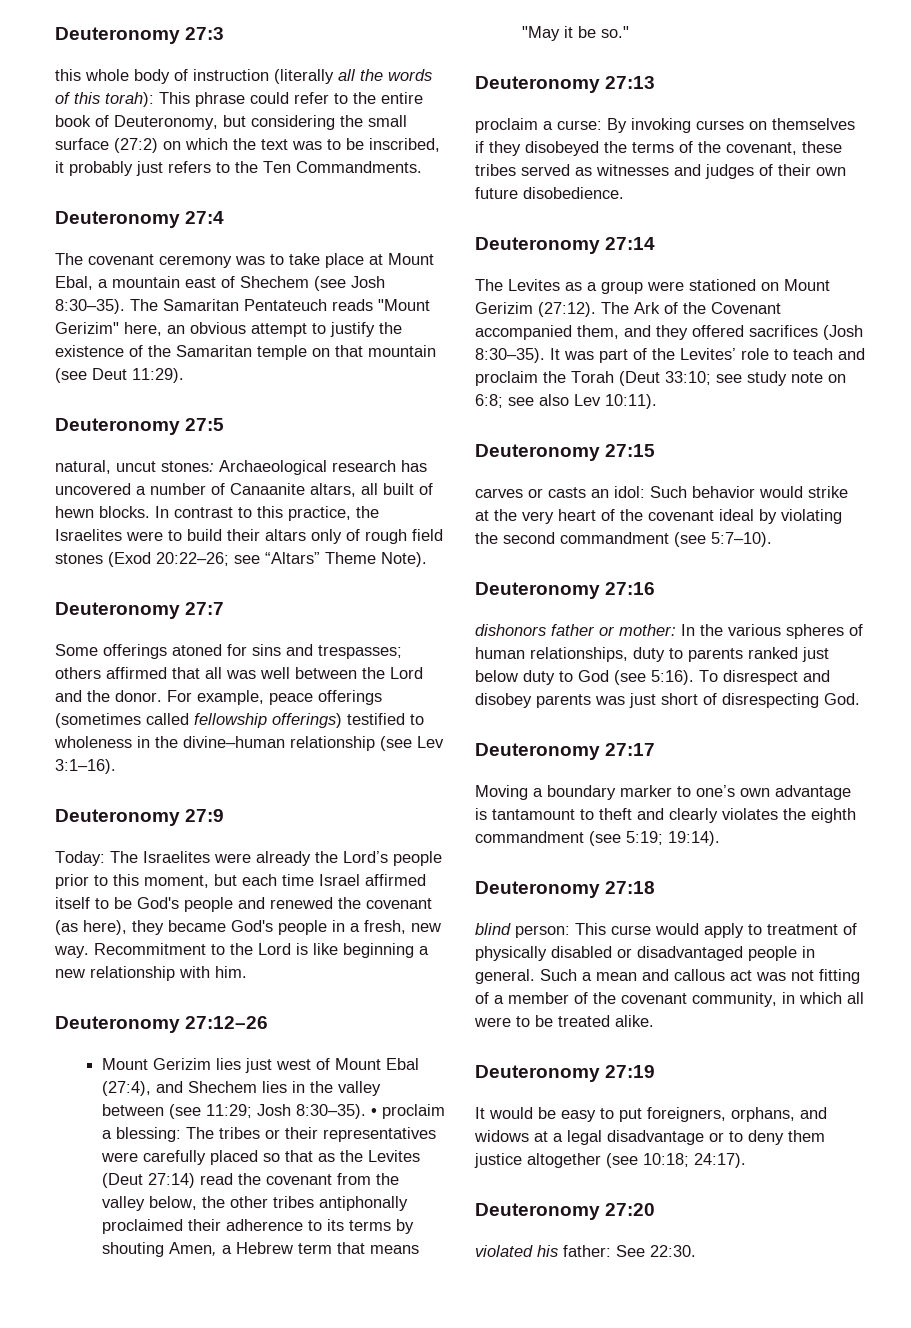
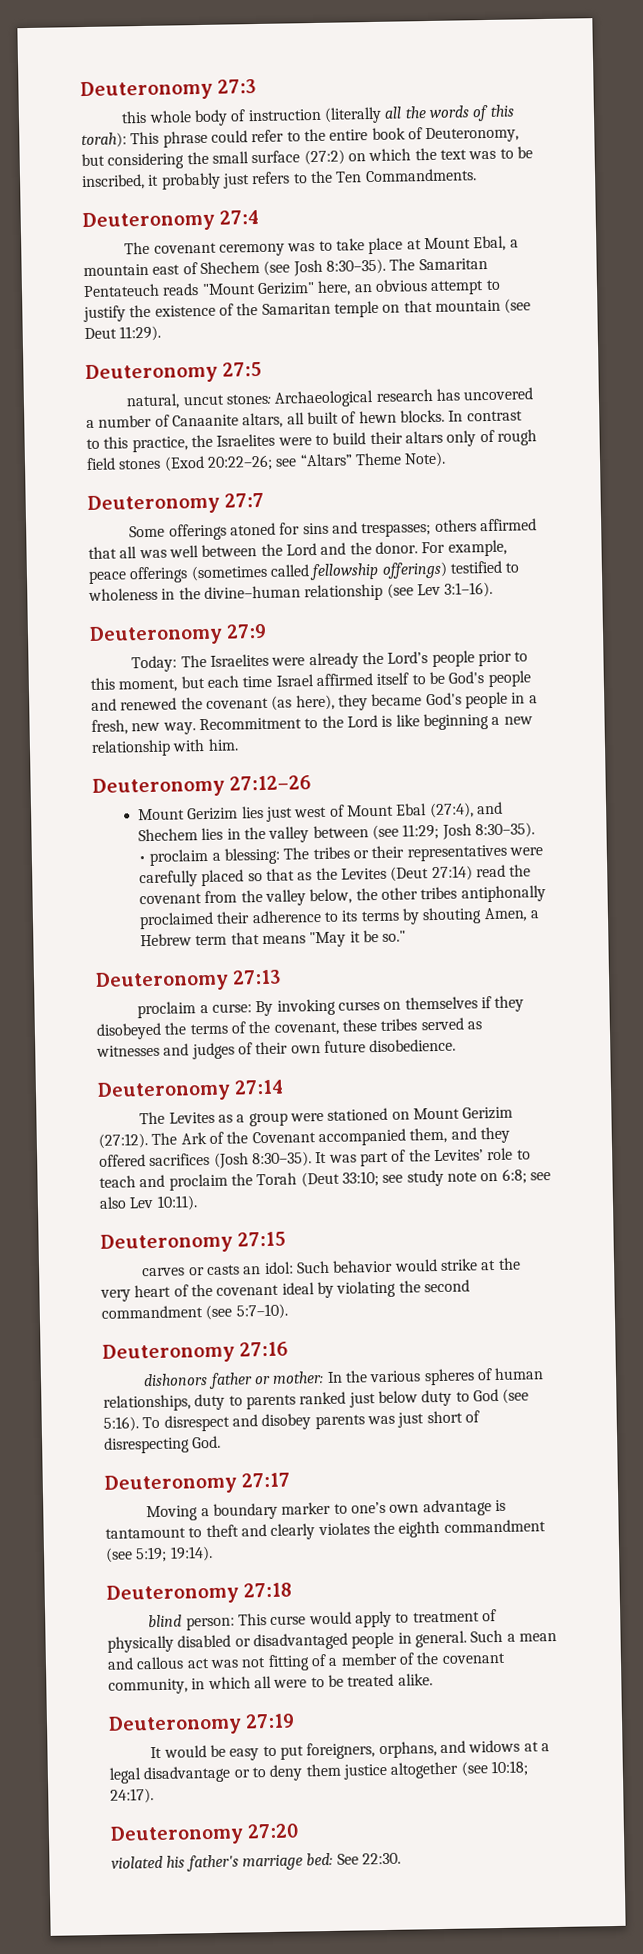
- violated his father: See 22:30.
+ violated his father's marriage bed: See 22:30.

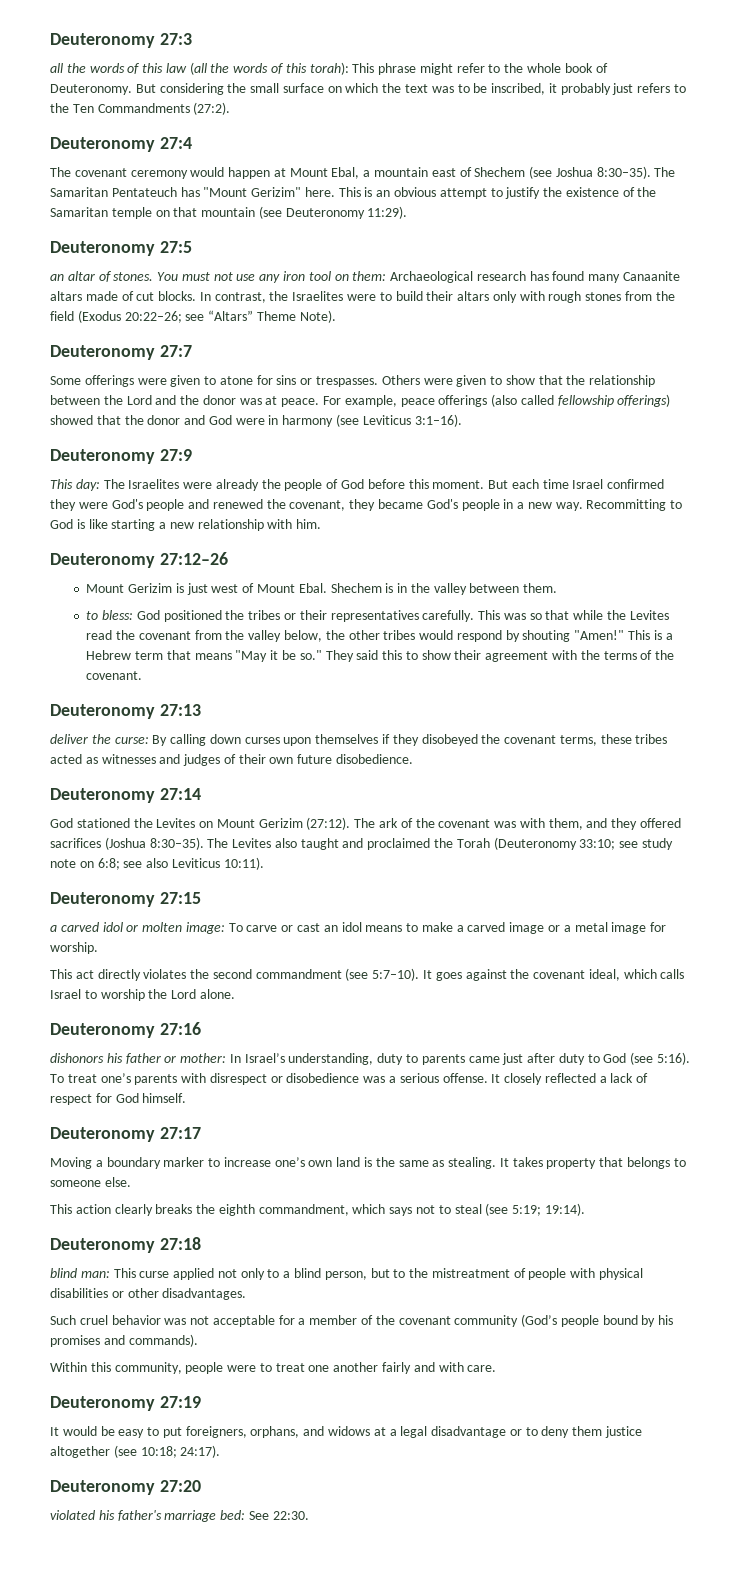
- this whole body of instruction (literally all the words of this torah): This phrase could refer to the entire book of Deuteronomy, but considering the small surface (27:2) on which the text was to be inscribed, it probably just refers to the Ten Commandments.
+ all the words of this law (all the words of this torah): This phrase might refer to the whole book of Deuteronomy. But considering the small surface on which the text was to be inscribed, it probably just refers to the Ten Commandments (27:2).
- The covenant ceremony was to take place at Mount Ebal, a mountain east of Shechem (see Josh 8:30–35).
+ The covenant ceremony would happen at Mount Ebal, a mountain east of Shechem (see Joshua 8:30–35).
- The Samaritan Pentateuch reads "Mount Gerizim" here, an obvious attempt to justify the existence of the Samaritan temple on that mountain (see Deut 11:29).
+ The Samaritan Pentateuch has "Mount Gerizim" here. This is an obvious attempt to justify the existence of the Samaritan temple on that mountain (see Deuteronomy 11:29).
- natural, uncut stones: Archaeological research has uncovered a number of Canaanite altars, all built of hewn blocks. In contrast to this practice, the Israelites were to build their altars only of rough field stones (Exod 20:22–26; see “Altars” Theme Note).
+ an altar of stones. You must not use any iron tool on them: Archaeological research has found many Canaanite altars made of cut blocks. In contrast, the Israelites were to build their altars only with rough stones from the field (Exodus 20:22–26; see “Altars” Theme Note).
- Some offerings atoned for sins and trespasses; others affirmed that all was well between the Lord and the donor.
+ Some offerings were given to atone for sins or trespasses. Others were given to show that the relationship between the Lord and the donor was at peace.
- For example, peace offerings (sometimes called fellowship offerings) testified to wholeness in the divine–human relationship (see Lev 3:1–16).
+ For example, peace offerings (also called fellowship offerings) showed that the donor and God were in harmony (see Leviticus 3:1–16).
- Today: The Israelites were already the Lord’s people prior to this moment, but each time Israel affirmed itself to be God's people and renewed the covenant (as here), they became God's people in a fresh, new way.
+ This day: The Israelites were already the people of God before this moment. But each time Israel confirmed they were God's people and renewed the covenant, they became God's people in a new way.
- Recommitment to the Lord is like beginning a new relationship with him.
+ Recommitting to God is like starting a new relationship with him.
- Mount Gerizim lies just west of Mount Ebal (27:4), and Shechem lies in the valley between (see 11:29; Josh 8:30–35). • proclaim a blessing: The tribes or their representatives were carefully placed so that as the Levites (Deut 27:14) read the covenant from the valley below, the other tribes antiphonally proclaimed their adherence to its terms by shouting Amen, a Hebrew term that means "May it be so."
+ Mount Gerizim is just west of Mount Ebal. Shechem is in the valley between them.
+ to bless: God positioned the tribes or their representatives carefully. This was so that while the Levites read the covenant from the valley below, the other tribes would respond by shouting "Amen!" This is a Hebrew term that means "May it be so." They said this to show their agreement with the terms of the covenant.
  Deuteronomy 27:13
- proclaim a curse: By invoking curses on themselves if they disobeyed the terms of the covenant, these tribes served as witnesses and judges of their own future disobedience.
+ deliver the curse: By calling down curses upon themselves if they disobeyed the covenant terms, these tribes acted as witnesses and judges of their own future disobedience.
- The Levites as a group were stationed on Mount Gerizim (27:12).
+ God stationed the Levites on Mount Gerizim (27:12).
- The Ark of the Covenant accompanied them, and they offered sacrifices (Josh 8:30–35). It was part of the Levites’ role to teach and proclaim the Torah (Deut 33:10; see study note on 6:8; see also Lev 10:11).
+ The ark of the covenant was with them, and they offered sacrifices (Joshua 8:30–35). The Levites also taught and proclaimed the Torah (Deuteronomy 33:10; see study note on 6:8; see also Leviticus 10:11).
- carves or casts an idol: Such behavior would strike at the very heart of the covenant ideal by violating the second commandment (see 5:7–10).
+ a carved idol or molten image: To carve or cast an idol means to make a carved image or a metal image for worship.
+ This act directly violates the second commandment (see 5:7–10). It goes against the covenant ideal, which calls Israel to worship the Lord alone.
- dishonors father or mother: In the various spheres of human relationships, duty to parents ranked just below duty to God (see 5:16).
+ dishonors his father or mother: In Israel’s understanding, duty to parents came just after duty to God (see 5:16).
- To disrespect and disobey parents was just short of disrespecting God.
+ To treat one’s parents with disrespect or disobedience was a serious offense. It closely reflected a lack of respect for God himself.
- Moving a boundary marker to one’s own advantage is tantamount to theft and clearly violates the eighth commandment (see 5:19; 19:14).
+ Moving a boundary marker to increase one’s own land is the same as stealing. It takes property that belongs to someone else.
+ This action clearly breaks the eighth commandment, which says not to steal (see 5:19; 19:14).
- blind person: This curse would apply to treatment of physically disabled or disadvantaged people in general. Such a mean and callous act was not fitting of a member of the covenant community, in which all were to be treated alike.
+ blind man: This curse applied not only to a blind person, but to the mistreatment of people with physical disabilities or other disadvantages.
+ Such cruel behavior was not acceptable for a member of the covenant community (God’s people bound by his promises and commands).
+ Within this community, people were to treat one another fairly and with care.

